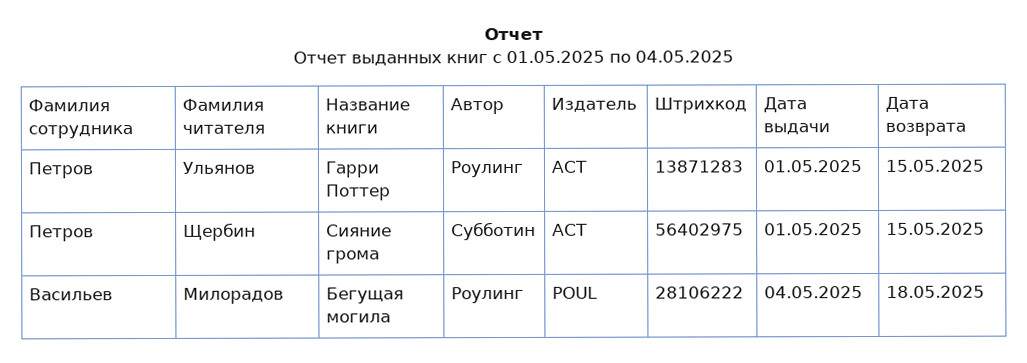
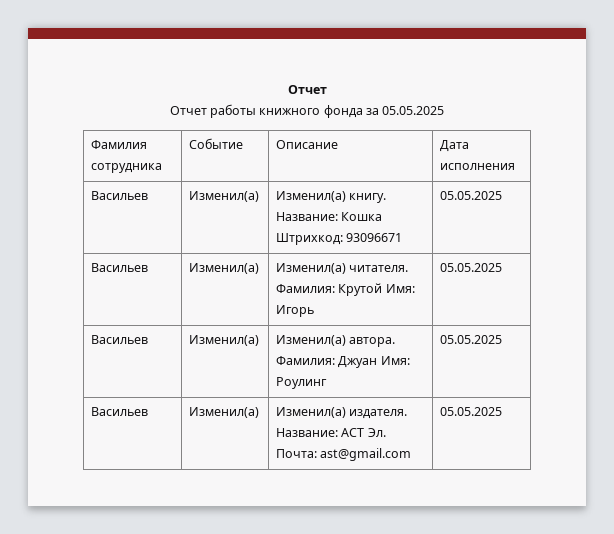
- Отчет выданных книг с 01.05.2025 по 04.05.2025
- Фамилия сотрудника | Фамилия читателя | Название книги | Автор | Издатель | Штрихкод | Дата выдачи | Дата возврата
- Петров | Ульянов | Гарри Поттер | Роулинг | АСТ | 13871283 | 01.05.2025 | 15.05.2025
- Петров | Щербин | Сияние грома | Субботин | АСТ | 56402975 | 01.05.2025 | 15.05.2025
- Васильев | Милорадов | Бегущая могила | Роулинг | POUL | 28106222 | 04.05.2025 | 18.05.2025
+ Отчет работы книжного фонда за 05.05.2025
+ Фамилия сотрудника | Событие | Описание | Дата исполнения
+ Васильев | Изменил(а) | Изменил(а) книгу. Название: Кошка Штрихкод: 93096671 | 05.05.2025
+ Васильев | Изменил(а) | Изменил(а) читателя. Фамилия: Крутой Имя: Игорь | 05.05.2025
+ Васильев | Изменил(а) | Изменил(а) автора. Фамилия: Джуан Имя: Роулинг | 05.05.2025
+ Васильев | Изменил(а) | Изменил(а) издателя. Название: АСТ Эл. Почта: ast@gmail.com | 05.05.2025

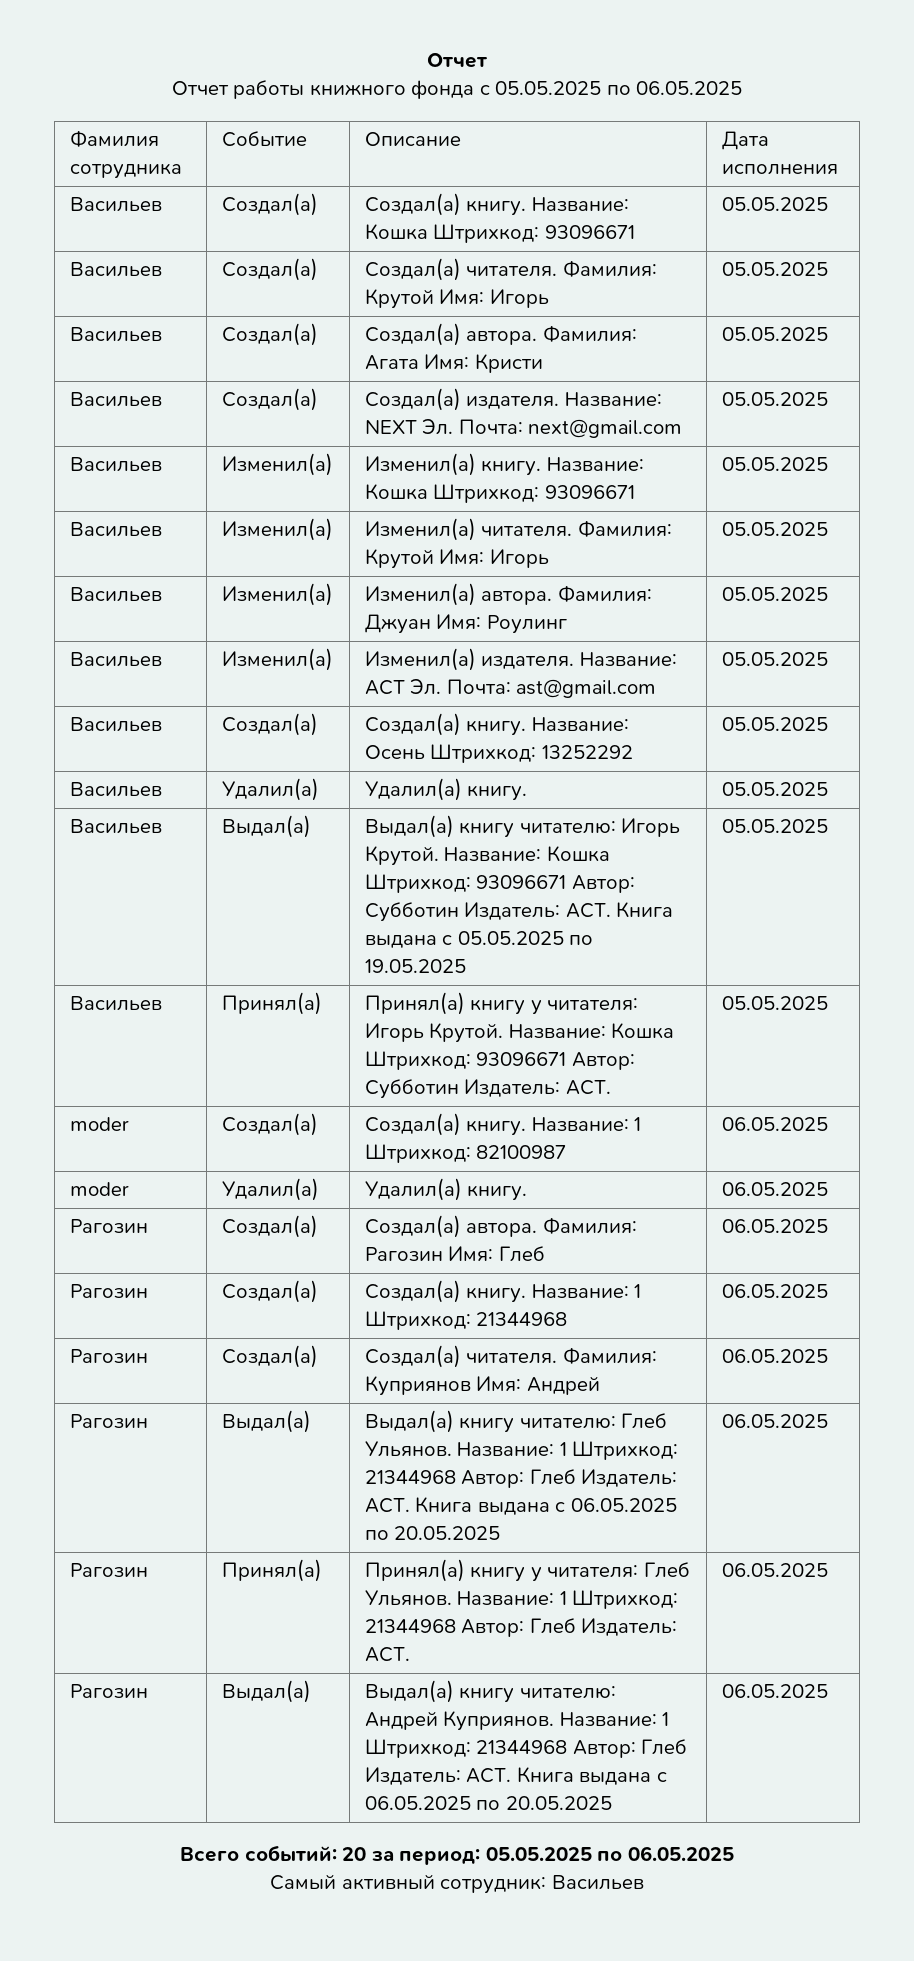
- Отчет работы книжного фонда за 05.05.2025
+ Отчет работы книжного фонда с 05.05.2025 по 06.05.2025
+ Васильев | Создал(а) | Создал(а) книгу. Название: Кошка Штрихкод: 93096671 | 05.05.2025
+ Васильев | Создал(а) | Создал(а) читателя. Фамилия: Крутой Имя: Игорь | 05.05.2025
+ Васильев | Создал(а) | Создал(а) автора. Фамилия: Агата Имя: Кристи | 05.05.2025
+ Васильев | Создал(а) | Создал(а) издателя. Название: NEXT Эл. Почта: next@gmail.com | 05.05.2025
+ Васильев | Создал(а) | Создал(а) книгу. Название: Осень Штрихкод: 13252292 | 05.05.2025
+ Васильев | Удалил(а) | Удалил(а) книгу. | 05.05.2025
+ Васильев | Выдал(а) | Выдал(а) книгу читателю: Игорь Крутой. Название: Кошка Штрихкод: 93096671 Автор: Субботин Издатель: АСТ. Книга выдана с 05.05.2025 по 19.05.2025 | 05.05.2025
+ Васильев | Принял(а) | Принял(а) книгу у читателя: Игорь Крутой. Название: Кошка Штрихкод: 93096671 Автор: Субботин Издатель: АСТ. | 05.05.2025
+ moder | Создал(а) | Создал(а) книгу. Название: 1 Штрихкод: 82100987 | 06.05.2025
+ moder | Удалил(а) | Удалил(а) книгу. | 06.05.2025
+ Рагозин | Создал(а) | Создал(а) автора. Фамилия: Рагозин Имя: Глеб | 06.05.2025
+ Рагозин | Создал(а) | Создал(а) книгу. Название: 1 Штрихкод: 21344968 | 06.05.2025
+ Рагозин | Создал(а) | Создал(а) читателя. Фамилия: Куприянов Имя: Андрей | 06.05.2025
+ Рагозин | Выдал(а) | Выдал(а) книгу читателю: Глеб Ульянов. Название: 1 Штрихкод: 21344968 Автор: Глеб Издатель: АСТ. Книга выдана с 06.05.2025 по 20.05.2025 | 06.05.2025
+ Рагозин | Принял(а) | Принял(а) книгу у читателя: Глеб Ульянов. Название: 1 Штрихкод: 21344968 Автор: Глеб Издатель: АСТ. | 06.05.2025
+ Рагозин | Выдал(а) | Выдал(а) книгу читателю: Андрей Куприянов. Название: 1 Штрихкод: 21344968 Автор: Глеб Издатель: АСТ. Книга выдана с 06.05.2025 по 20.05.2025 | 06.05.2025
+ Всего событий: 20 за период: 05.05.2025 по 06.05.2025
+ Самый активный сотрудник: Васильев

